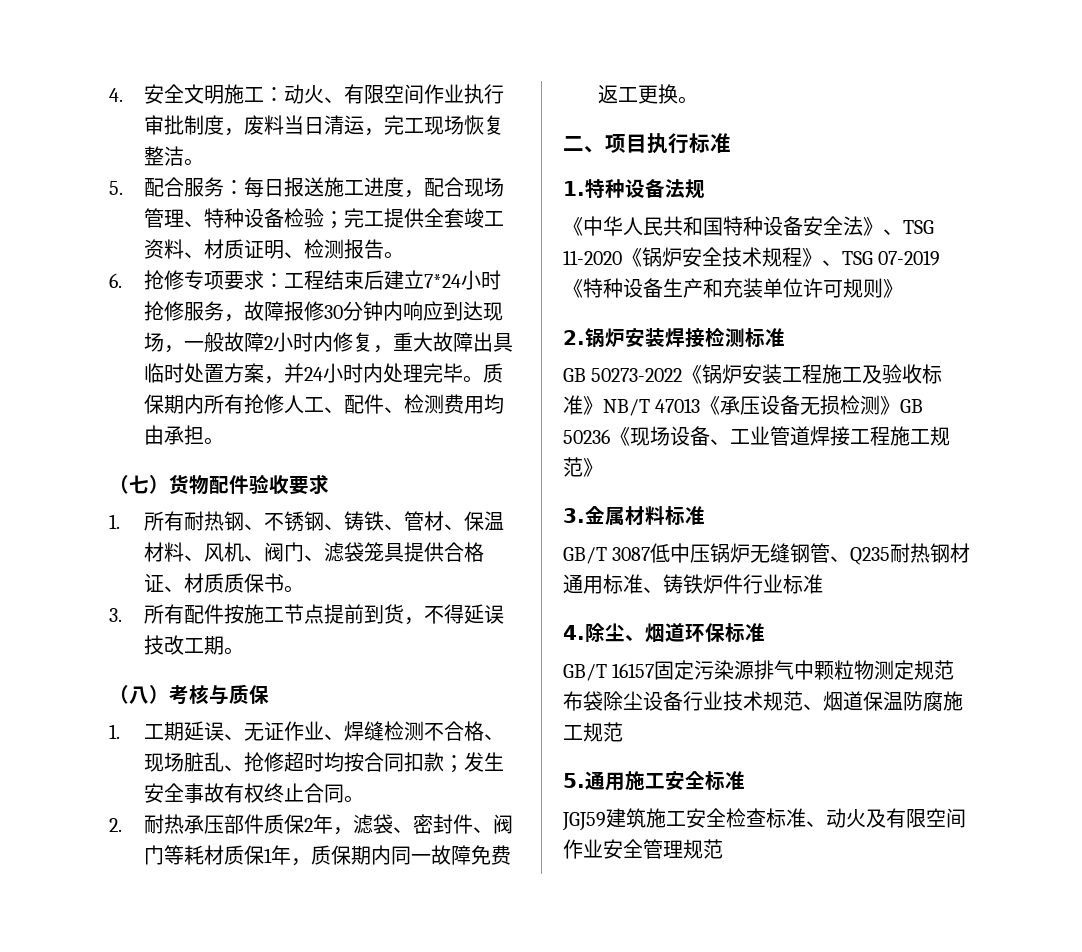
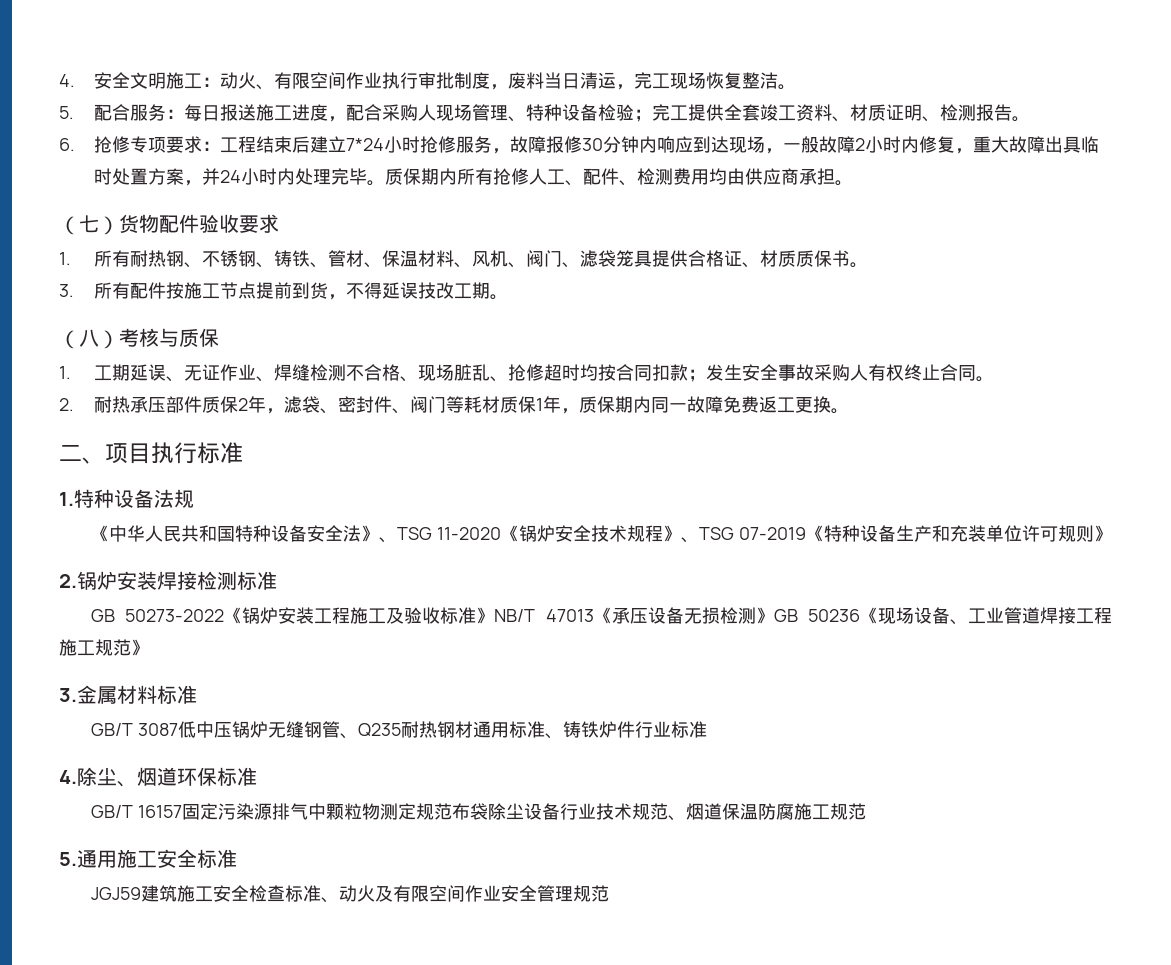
- 5.配合服务：每日报送施工进度，配合现场管理、特种设备检验；完工提供全套竣工资料、材质证明、检测报告。
+ 5.配合服务：每日报送施工进度，配合采购人现场管理、特种设备检验；完工提供全套竣工资料、材质证明、检测报告。
- 质保期内所有抢修人工、配件、检测费用均由承担。
+ 质保期内所有抢修人工、配件、检测费用均由供应商承担。
- 1.工期延误、无证作业、焊缝检测不合格、现场脏乱、抢修超时均按合同扣款；发生安全事故有权终止合同。
+ 1.工期延误、无证作业、焊缝检测不合格、现场脏乱、抢修超时均按合同扣款；发生安全事故采购人有权终止合同。

